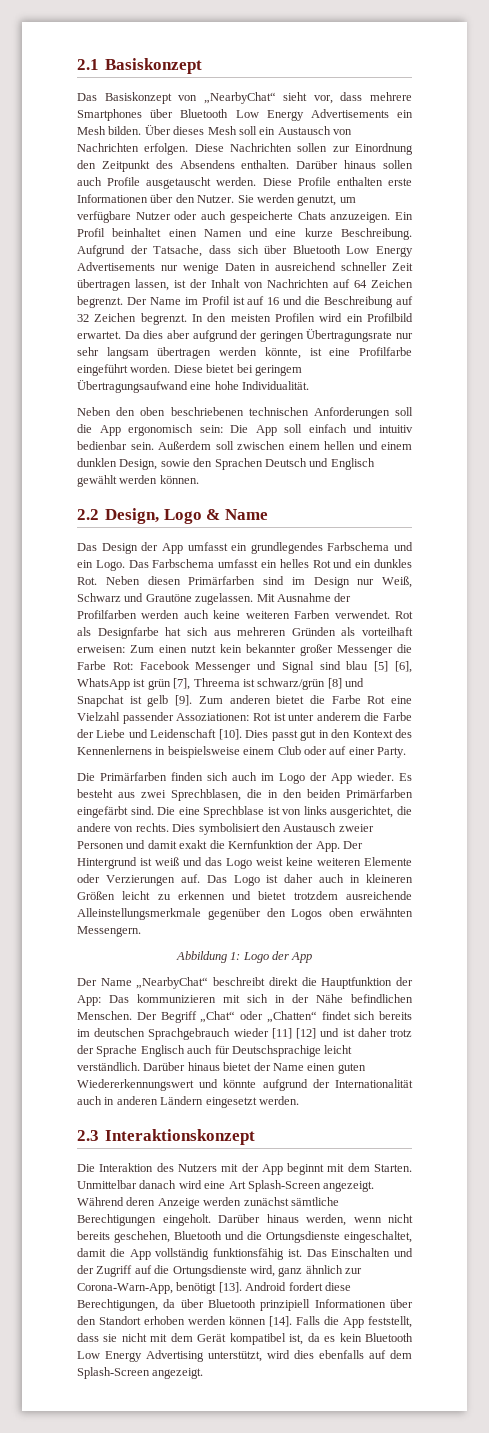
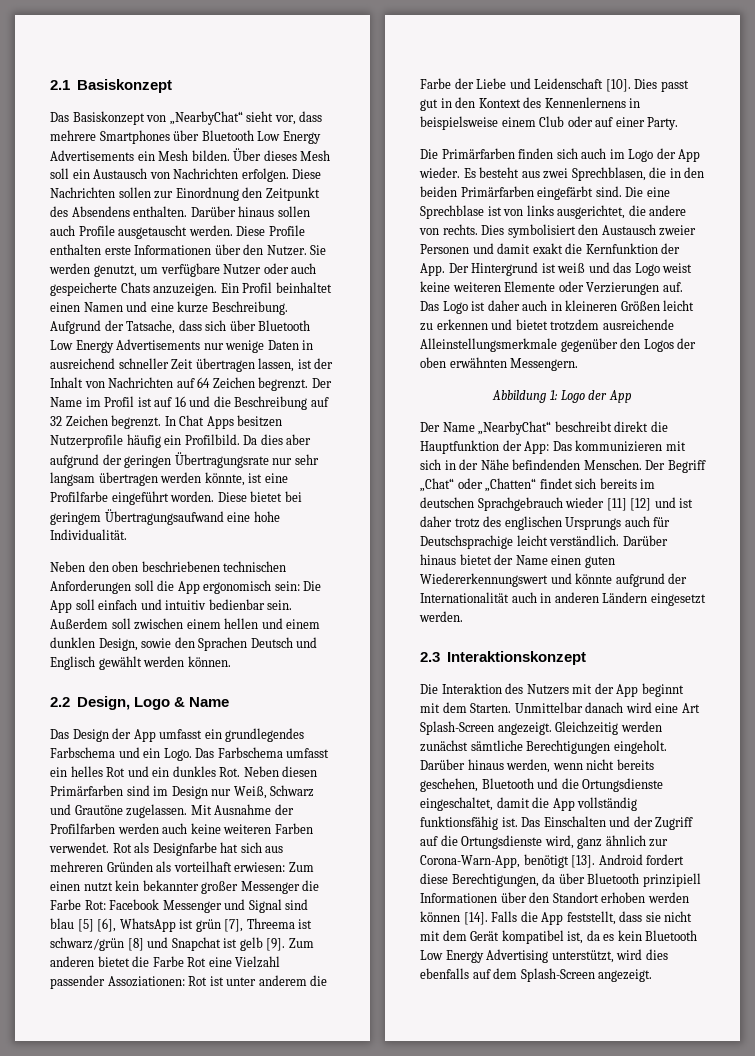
- In den meisten Profilen wird ein Profilbild erwartet.
+ In Chat Apps besitzen Nutzerprofile häufig ein Profilbild.
- Rot als Designfarbe hat sich aus mehreren Gründen als vorteilhaft erweisen: Zum einen nutzt kein bekannter großer Messenger die Farbe Rot: Facebook Messenger und Signal sind blau [5] [6], WhatsApp ist grün [7], Threema ist schwarz/grün [8] und Snapchat ist gelb [9].
+ Rot als Designfarbe hat sich aus mehreren Gründen als vorteilhaft erwiesen: Zum einen nutzt kein bekannter großer Messenger die Farbe Rot: Facebook Messenger und Signal sind blau [5] [6], WhatsApp ist grün [7], Threema ist schwarz/grün [8] und Snapchat ist gelb [9].
- Das Logo ist daher auch in kleineren Größen leicht zu erkennen und bietet trotzdem ausreichende Alleinstellungsmerkmale gegenüber den Logos oben erwähnten Messengern.
+ Das Logo ist daher auch in kleineren Größen leicht zu erkennen und bietet trotzdem ausreichende Alleinstellungsmerkmale gegenüber den Logos der oben erwähnten Messengern.
- Der Name „NearbyChat“ beschreibt direkt die Hauptfunktion der App: Das kommunizieren mit sich in der Nähe befindlichen Menschen.
+ Der Name „NearbyChat“ beschreibt direkt die Hauptfunktion der App: Das kommunizieren mit sich in der Nähe befindenden Menschen.
- Der Begriff „Chat“ oder „Chatten“ findet sich bereits im deutschen Sprachgebrauch wieder [11] [12] und ist daher trotz der Sprache Englisch auch für Deutschsprachige leicht verständlich.
+ Der Begriff „Chat“ oder „Chatten“ findet sich bereits im deutschen Sprachgebrauch wieder [11] [12] und ist daher trotz des englischen Ursprungs auch für Deutschsprachige leicht verständlich.
- Während deren Anzeige werden zunächst sämtliche Berechtigungen eingeholt.
+ Gleichzeitig werden zunächst sämtliche Berechtigungen eingeholt.

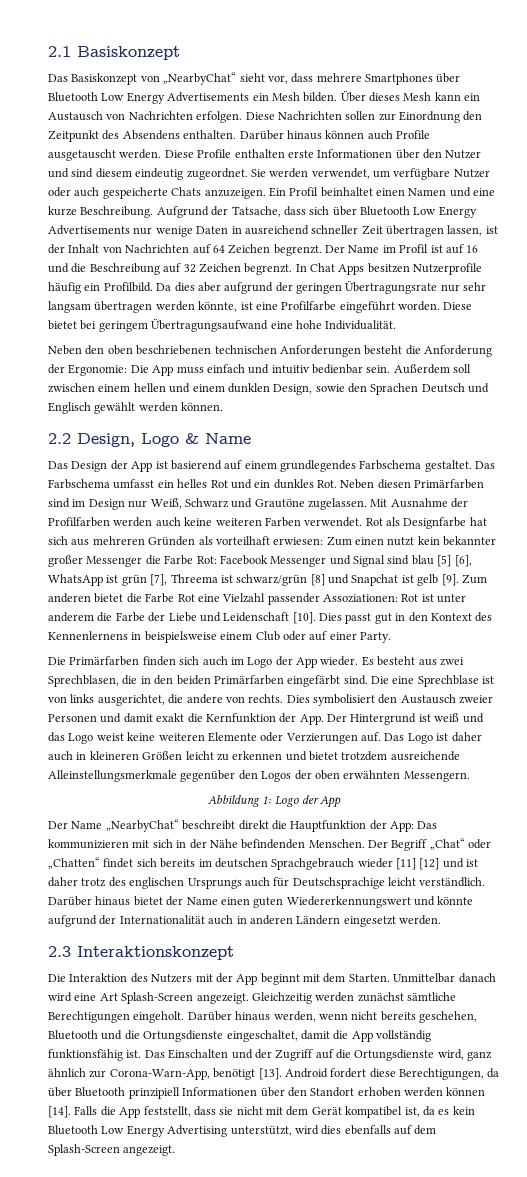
- Über dieses Mesh soll ein Austausch von Nachrichten erfolgen.
+ Über dieses Mesh kann ein Austausch von Nachrichten erfolgen.
- Darüber hinaus sollen auch Profile ausgetauscht werden.
+ Darüber hinaus können auch Profile ausgetauscht werden.
- Diese Profile enthalten erste Informationen über den Nutzer.
+ Diese Profile enthalten erste Informationen über den Nutzer und sind diesem eindeutig zugeordnet.
- Sie werden genutzt, um verfügbare Nutzer oder auch gespeicherte Chats anzuzeigen.
+ Sie werden verwendet, um verfügbare Nutzer oder auch gespeicherte Chats anzuzeigen.
- Neben den oben beschriebenen technischen Anforderungen soll die App ergonomisch sein: Die App soll einfach und intuitiv bedienbar sein.
+ Neben den oben beschriebenen technischen Anforderungen besteht die Anforderung der Ergonomie: Die App muss einfach und intuitiv bedienbar sein.
- Das Design der App umfasst ein grundlegendes Farbschema und ein Logo.
+ Das Design der App ist basierend auf einem grundlegendes Farbschema gestaltet.

